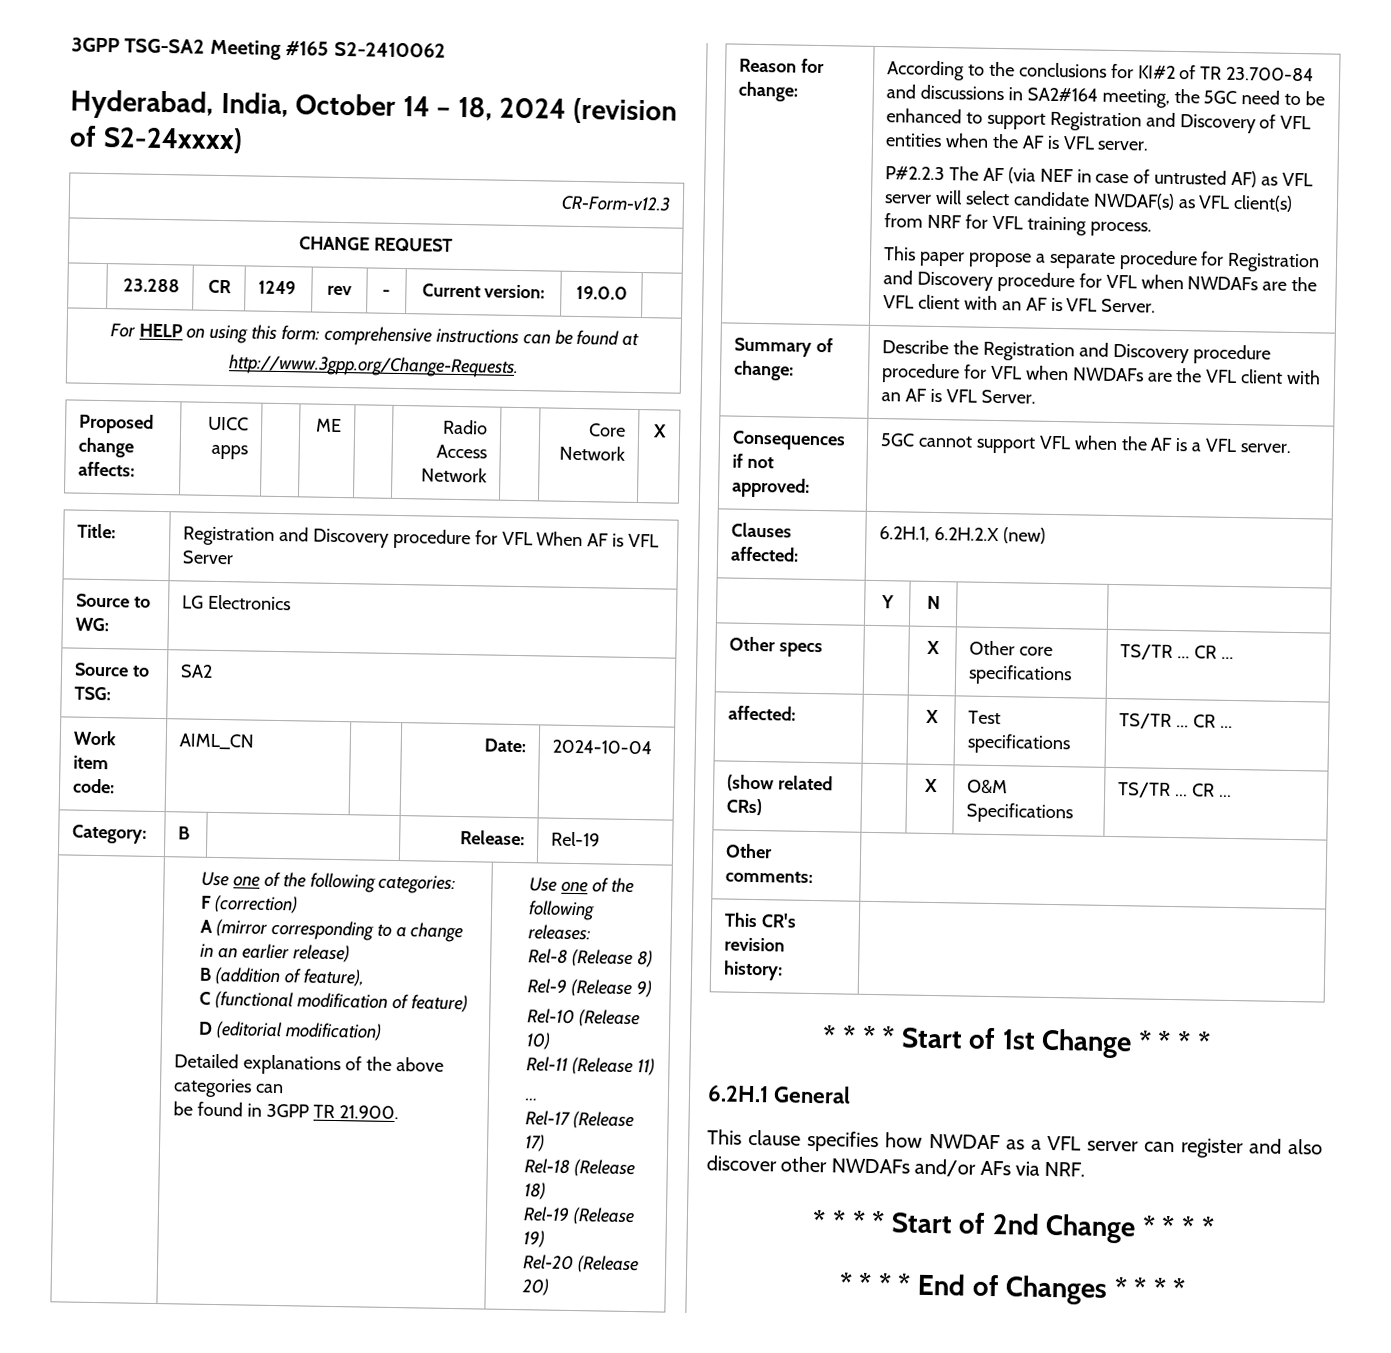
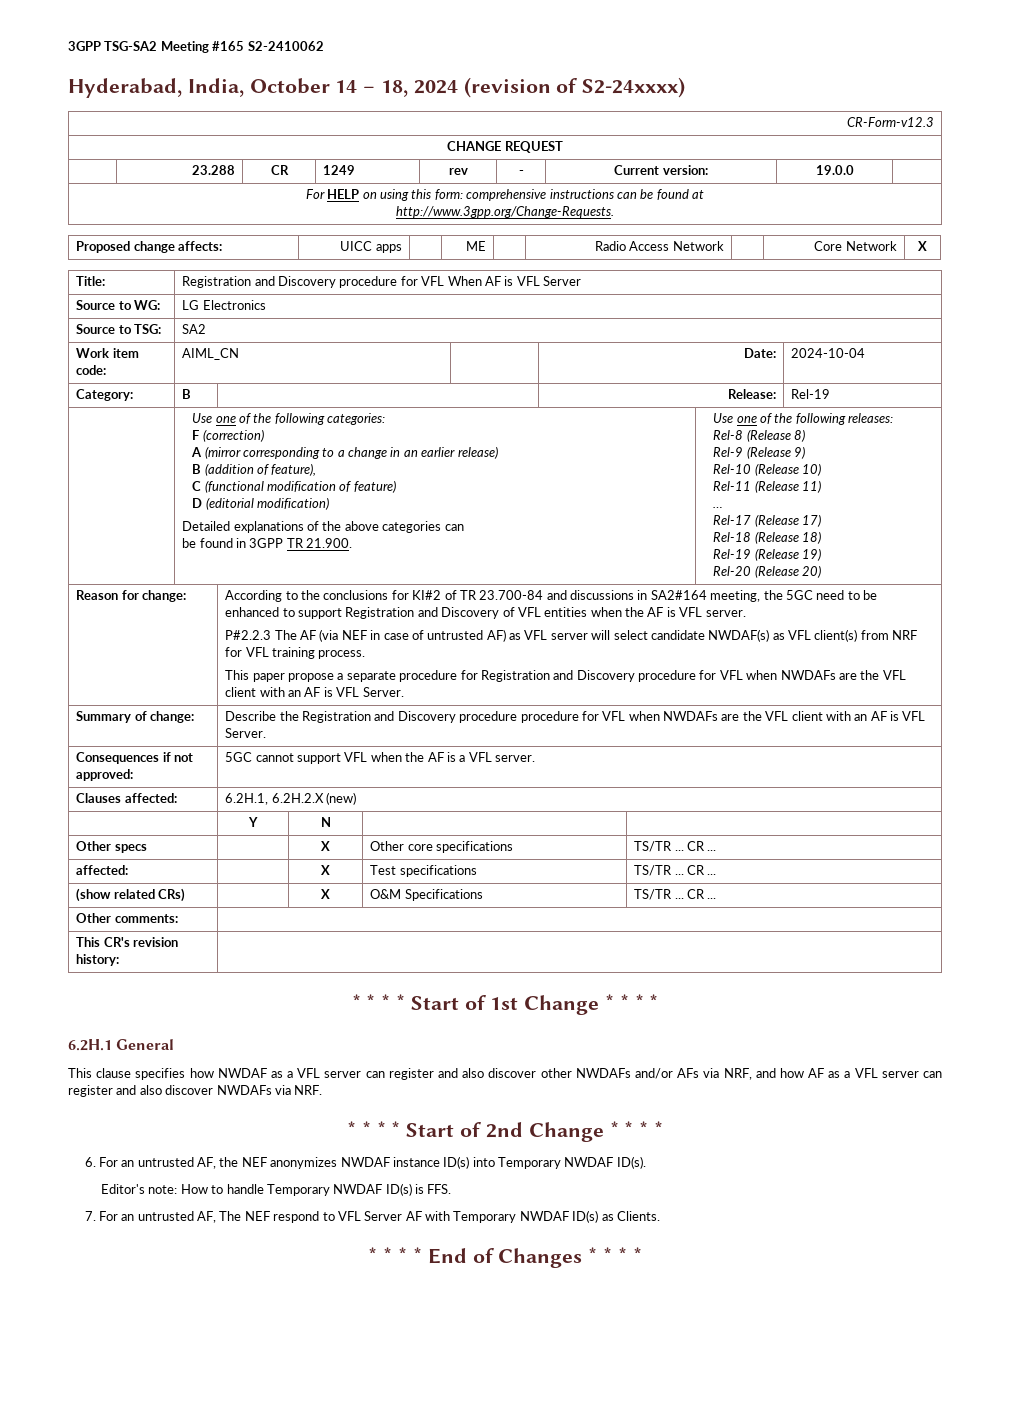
- This clause specifies how NWDAF as a VFL server can register and also discover other NWDAFs and/or AFs via NRF.
+ This clause specifies how NWDAF as a VFL server can register and also discover other NWDAFs and/or AFs via NRF, and how AF as a VFL server can register and also discover NWDAFs via NRF.
+ 6. For an untrusted AF, the NEF anonymizes NWDAF instance ID(s) into Temporary NWDAF ID(s).
+ Editor's note: How to handle Temporary NWDAF ID(s) is FFS.
+ 7. For an untrusted AF, The NEF respond to VFL Server AF with Temporary NWDAF ID(s) as Clients.

